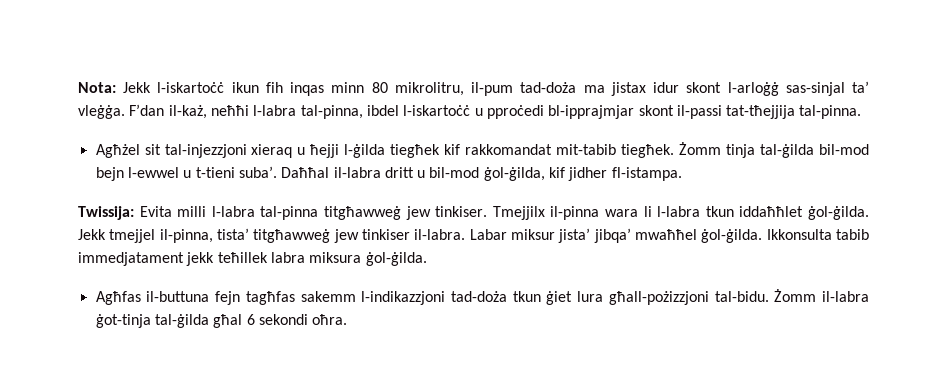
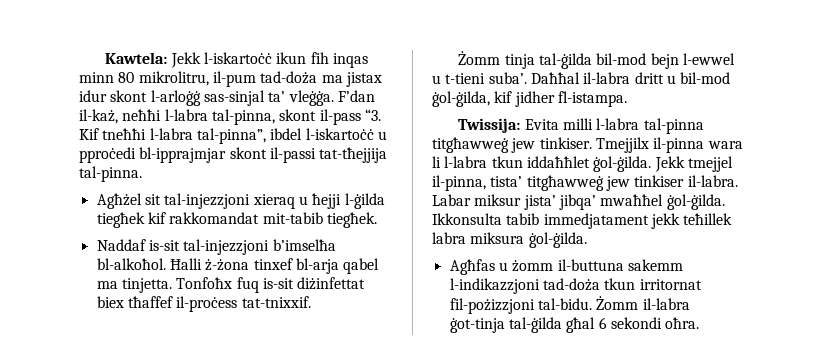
- Nota: Jekk l-iskartoċċ ikun fih inqas minn 80 mikrolitru, il-pum tad-doża ma jistax idur skont l-arloġġ sas-sinjal ta’ vleġġa.
+ Kawtela: Jekk l-iskartoċċ ikun fih inqas minn 80 mikrolitru, il-pum tad-doża ma jistax idur skont l-arloġġ sas-sinjal ta’ vleġġa.
- F’dan il-każ, neħħi l-labra tal-pinna, ibdel l-iskartoċċ u pproċedi bl-ipprajmjar skont il-passi tat-tħejjija tal-pinna.
+ F’dan il-każ, neħħi l-labra tal-pinna, skont il-pass “3. Kif tneħħi l-labra tal-pinna”, ibdel l-iskartoċċ u pproċedi bl-ipprajmjar skont il-passi tat-tħejjija tal-pinna.
- Agħżel sit tal-injezzjoni xieraq u ħejji l-ġilda tiegħek kif rakkomandat mit-tabib tiegħek. Żomm tinja tal-ġilda bil-mod bejn l-ewwel u t-tieni suba’.
+ Agħżel sit tal-injezzjoni xieraq u ħejji l-ġilda tiegħek kif rakkomandat mit-tabib tiegħek.
+ Naddaf is-sit tal-injezzjoni b’imselħa bl-alkoħol. Ħalli ż-żona tinxef bl-arja qabel ma tinjetta. Tonfoħx fuq is-sit diżinfettat biex tħaffef il-proċess tat-tnixxif.
+ Żomm tinja tal-ġilda bil-mod bejn l-ewwel u t-tieni suba’.
- Agħfas il-buttuna fejn tagħfas sakemm l-indikazzjoni tad-doża tkun ġiet lura għall-pożizzjoni tal-bidu.
+ Agħfas u żomm il-buttuna sakemm l-indikazzjoni tad-doża tkun irritornat fil-pożizzjoni tal-bidu.

